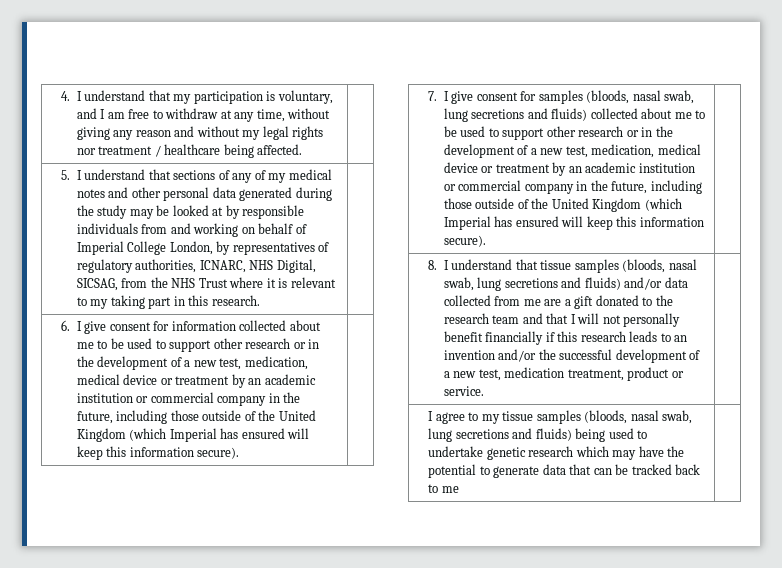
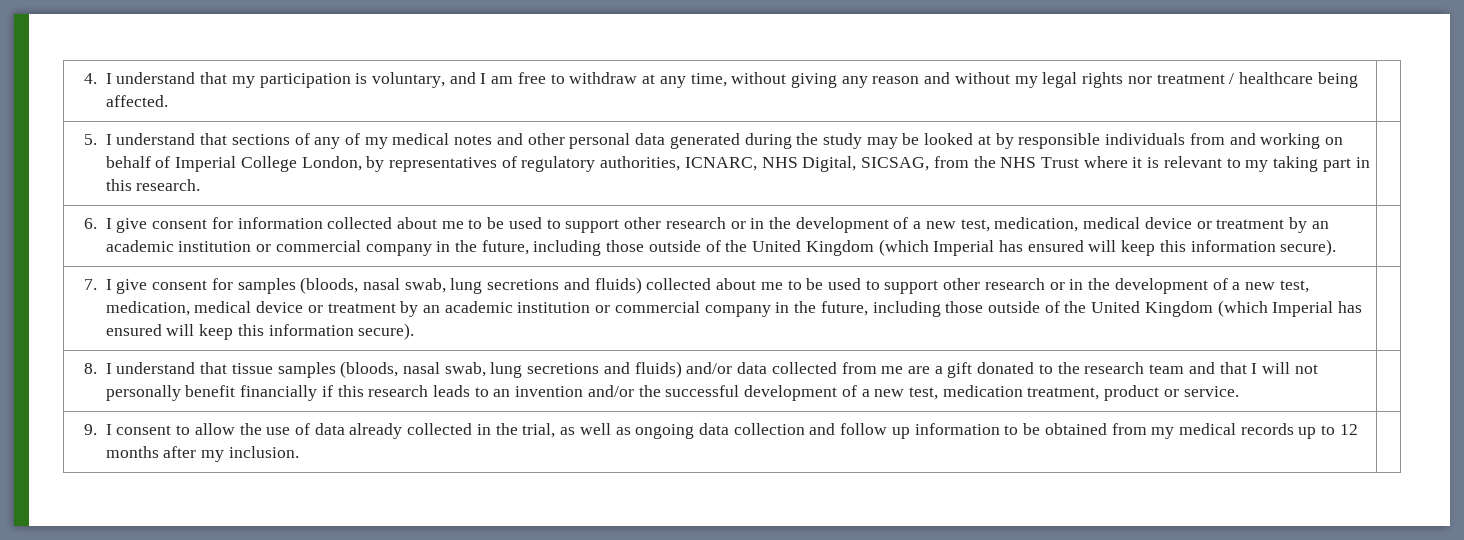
- I agree to my tissue samples (bloods, nasal swab, lung secretions and fluids) being used to undertake genetic research which may have the potential to generate data that can be tracked back to me |
+ 9. I consent to allow the use of data already collected in the trial, as well as ongoing data collection and follow up information to be obtained from my medical records up to 12 months after my inclusion. |

